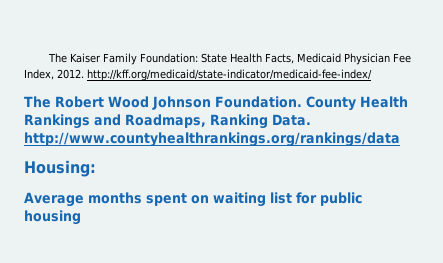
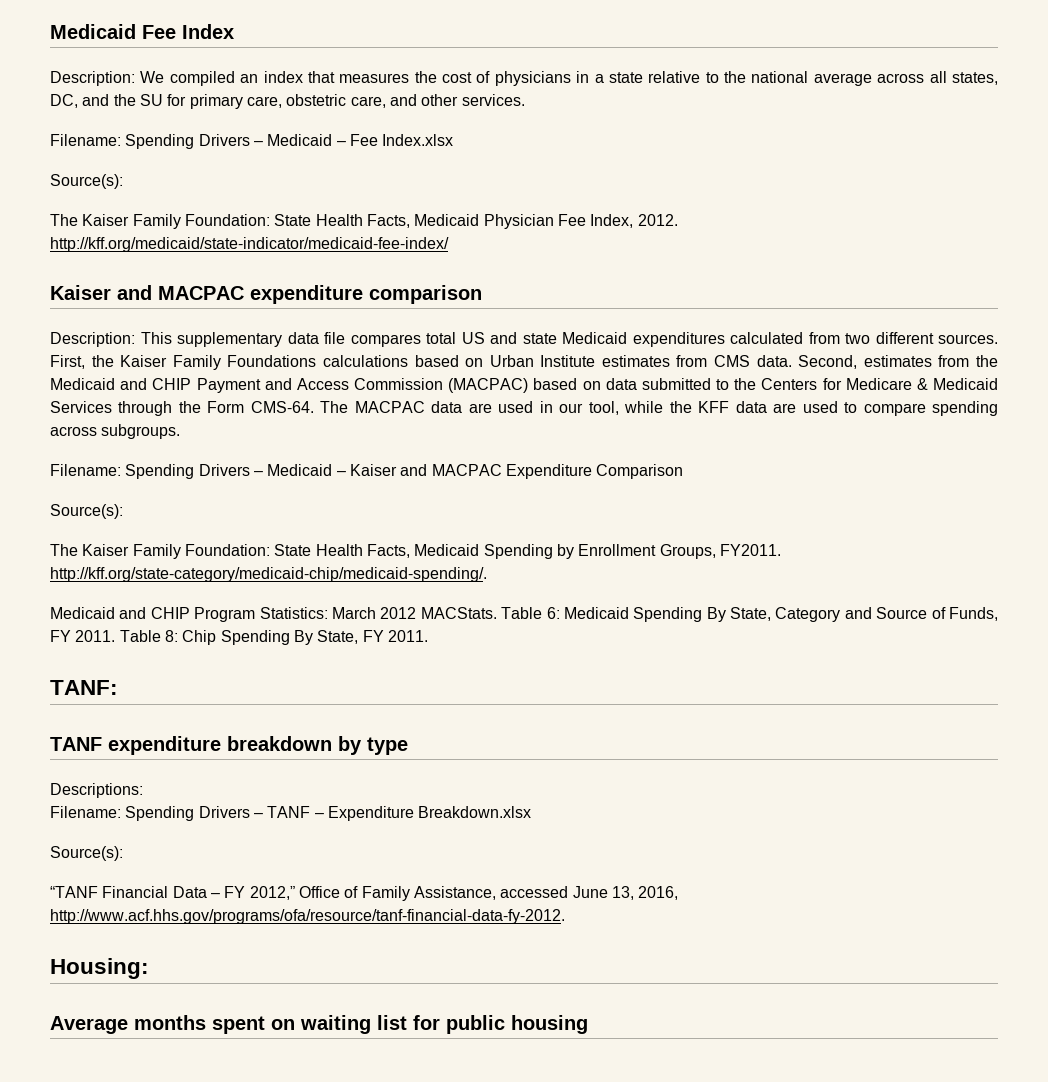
+ Medicaid Fee Index
+ Description: We compiled an index that measures the cost of physicians in a state relative to the national average across all states, DC, and the SU for primary care, obstetric care, and other services.
+ Filename: Spending Drivers – Medicaid – Fee Index.xlsx
+ Source(s):
- The Robert Wood Johnson Foundation. County Health Rankings and Roadmaps, Ranking Data. http://www.countyhealthrankings.org/rankings/data
+ Kaiser and MACPAC expenditure comparison
+ Description: This supplementary data file compares total US and state Medicaid expenditures calculated from two different sources. First, the Kaiser Family Foundations calculations based on Urban Institute estimates from CMS data. Second, estimates from the Medicaid and CHIP Payment and Access Commission (MACPAC) based on data submitted to the Centers for Medicare & Medicaid Services through the Form CMS-64. The MACPAC data are used in our tool, while the KFF data are used to compare spending across subgroups.
+ Filename: Spending Drivers – Medicaid – Kaiser and MACPAC Expenditure Comparison
+ Source(s):
+ The Kaiser Family Foundation: State Health Facts, Medicaid Spending by Enrollment Groups, FY2011. http://kff.org/state-category/medicaid-chip/medicaid-spending/.
+ Medicaid and CHIP Program Statistics: March 2012 MACStats. Table 6: Medicaid Spending By State, Category and Source of Funds, FY 2011. Table 8: Chip Spending By State, FY 2011.
+ TANF:
+ TANF expenditure breakdown by type
+ Descriptions:
+ Filename: Spending Drivers – TANF – Expenditure Breakdown.xlsx
+ Source(s):
+ “TANF Financial Data – FY 2012,” Office of Family Assistance, accessed June 13, 2016, http://www.acf.hhs.gov/programs/ofa/resource/tanf-financial-data-fy-2012.

